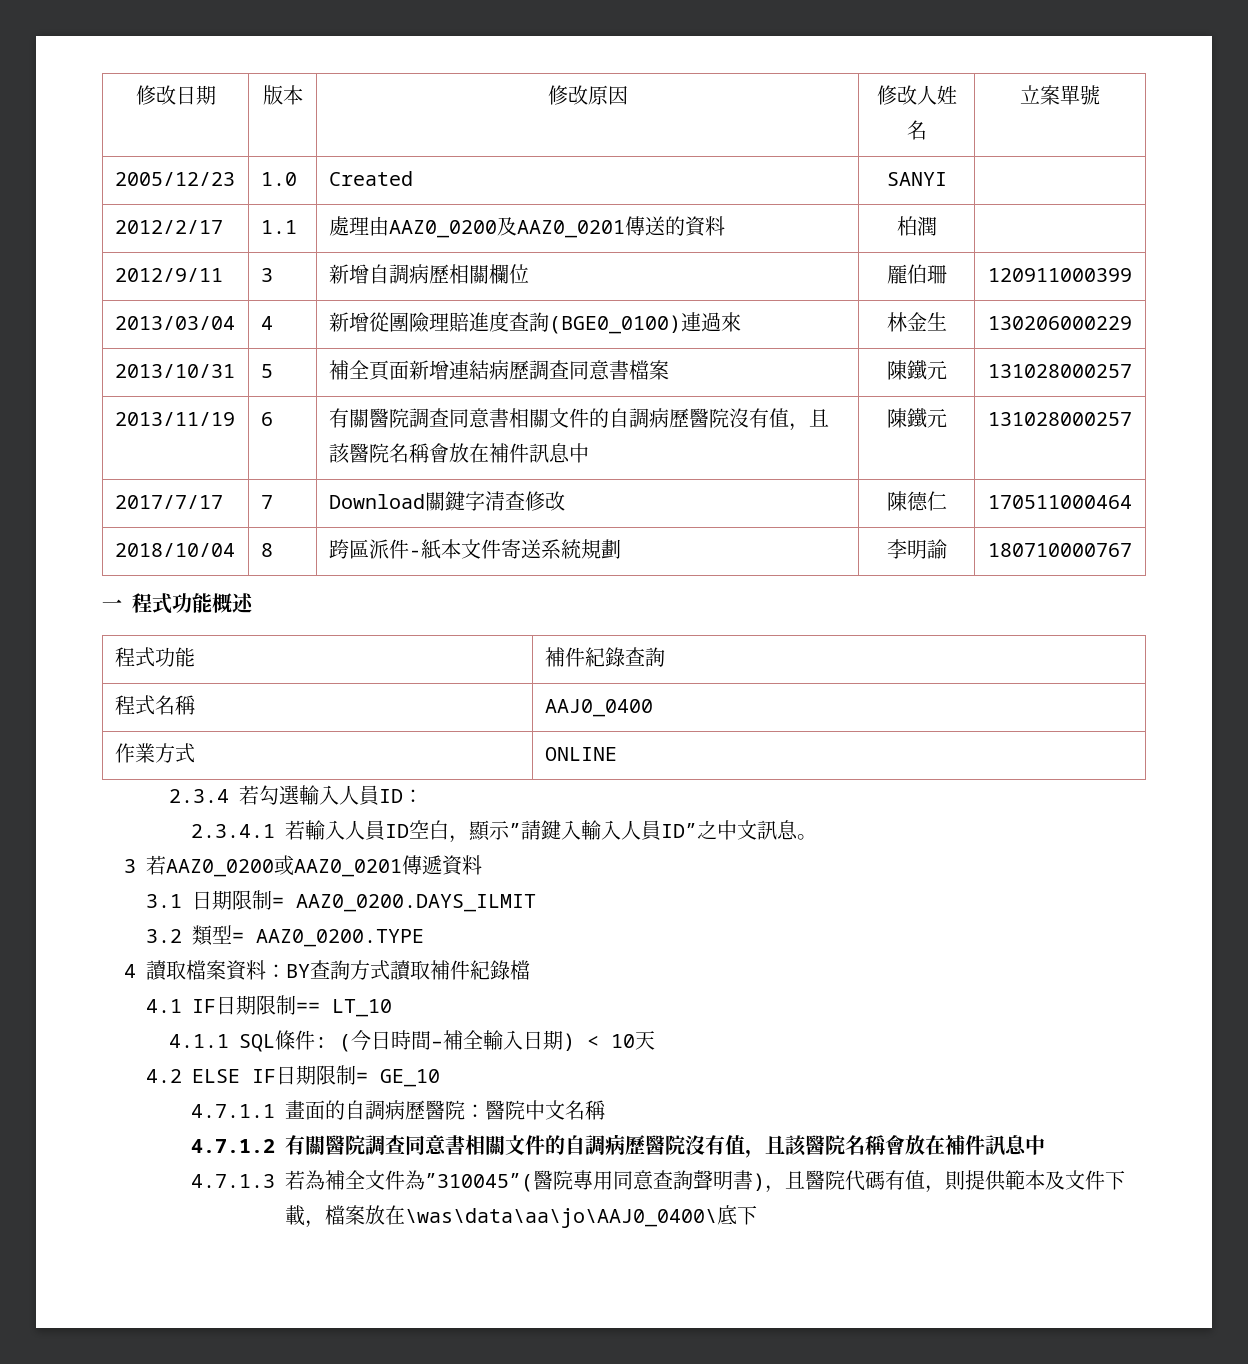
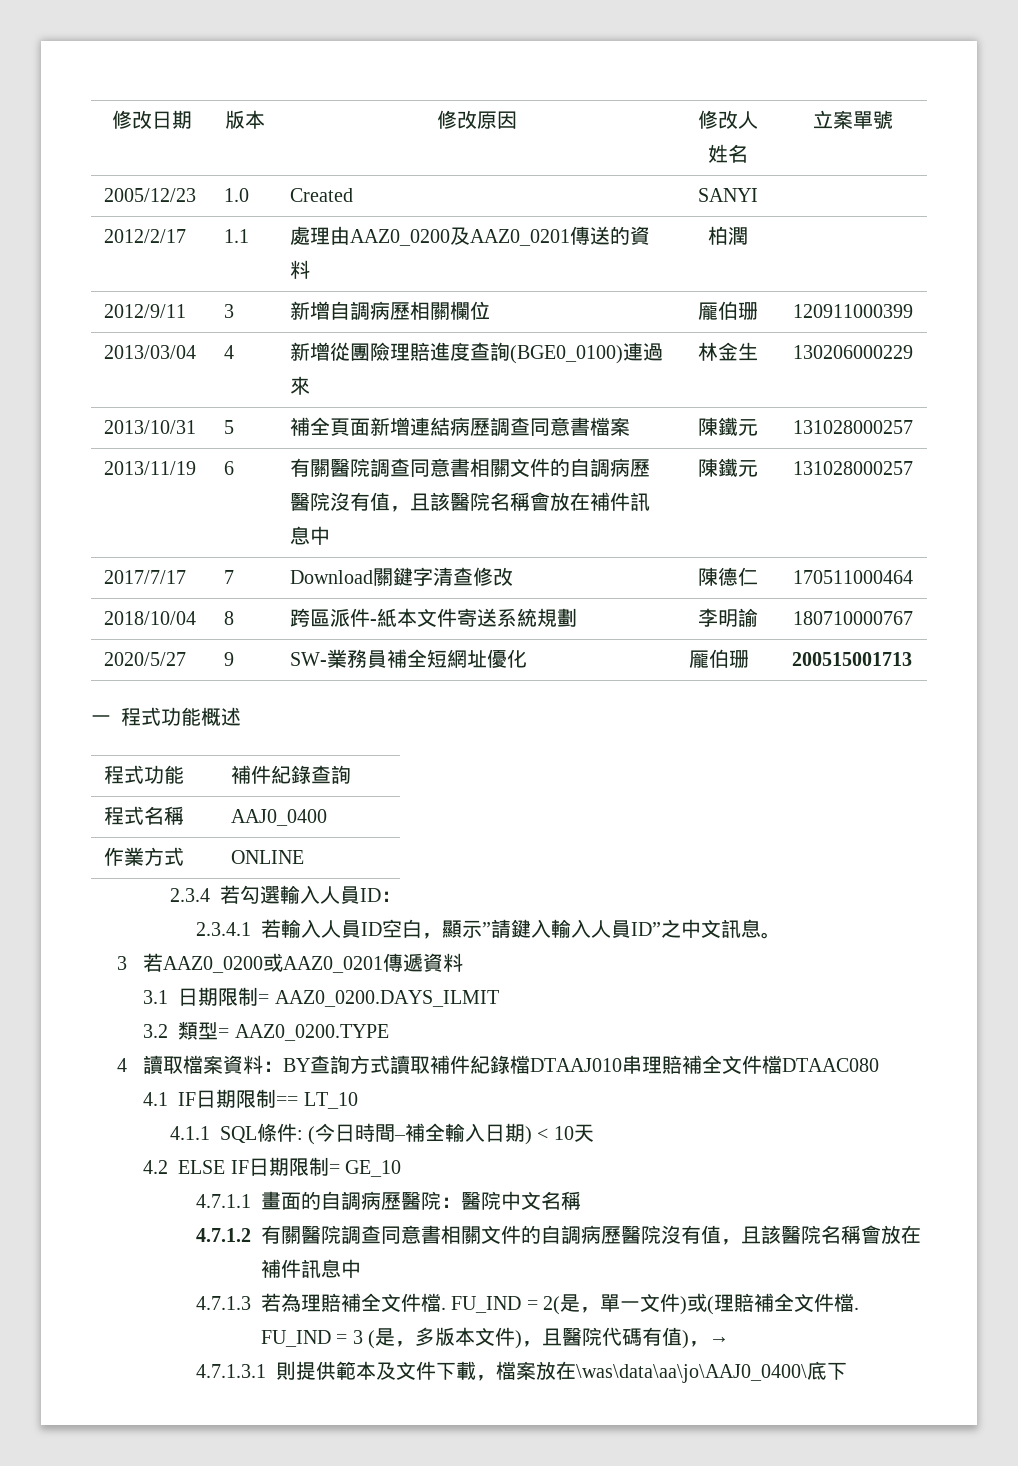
+ 2020/5/27 | 9 | SW-業務員補全短網址優化 | 龎伯珊 | 200515001713
- 4讀取檔案資料：BY查詢方式讀取補件紀錄檔
+ 4讀取檔案資料：BY查詢方式讀取補件紀錄檔DTAAJ010串理賠補全文件檔DTAAC080
- 4.7.1.3若為補全文件為”310045”(醫院專用同意查詢聲明書)，且醫院代碼有值，則提供範本及文件下載，檔案放在\was\data\aa\jo\AAJ0_0400\底下
+ 4.7.1.3若為理賠補全文件檔. FU_IND = 2(是，單一文件)或(理賠補全文件檔. FU_IND = 3 (是，多版本文件)，且醫院代碼有值)，→
+ 4.7.1.3.1則提供範本及文件下載，檔案放在\was\data\aa\jo\AAJ0_0400\底下

